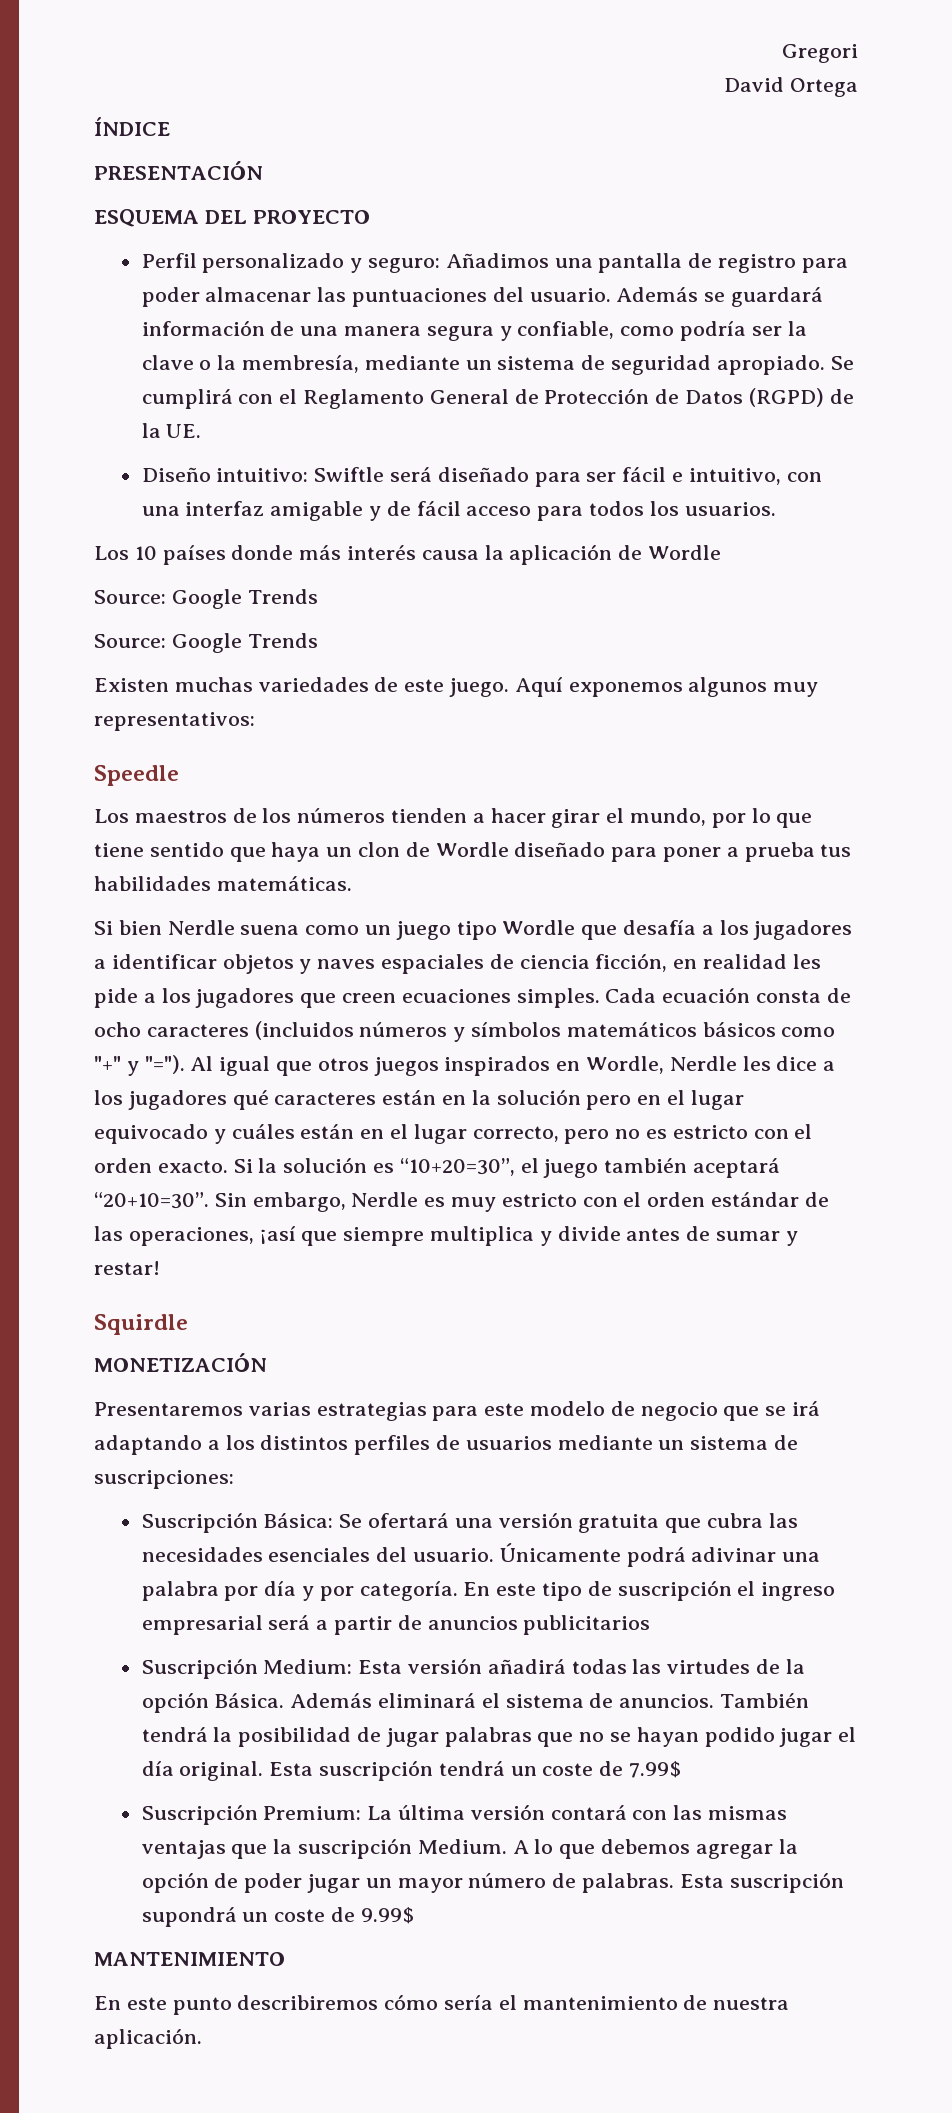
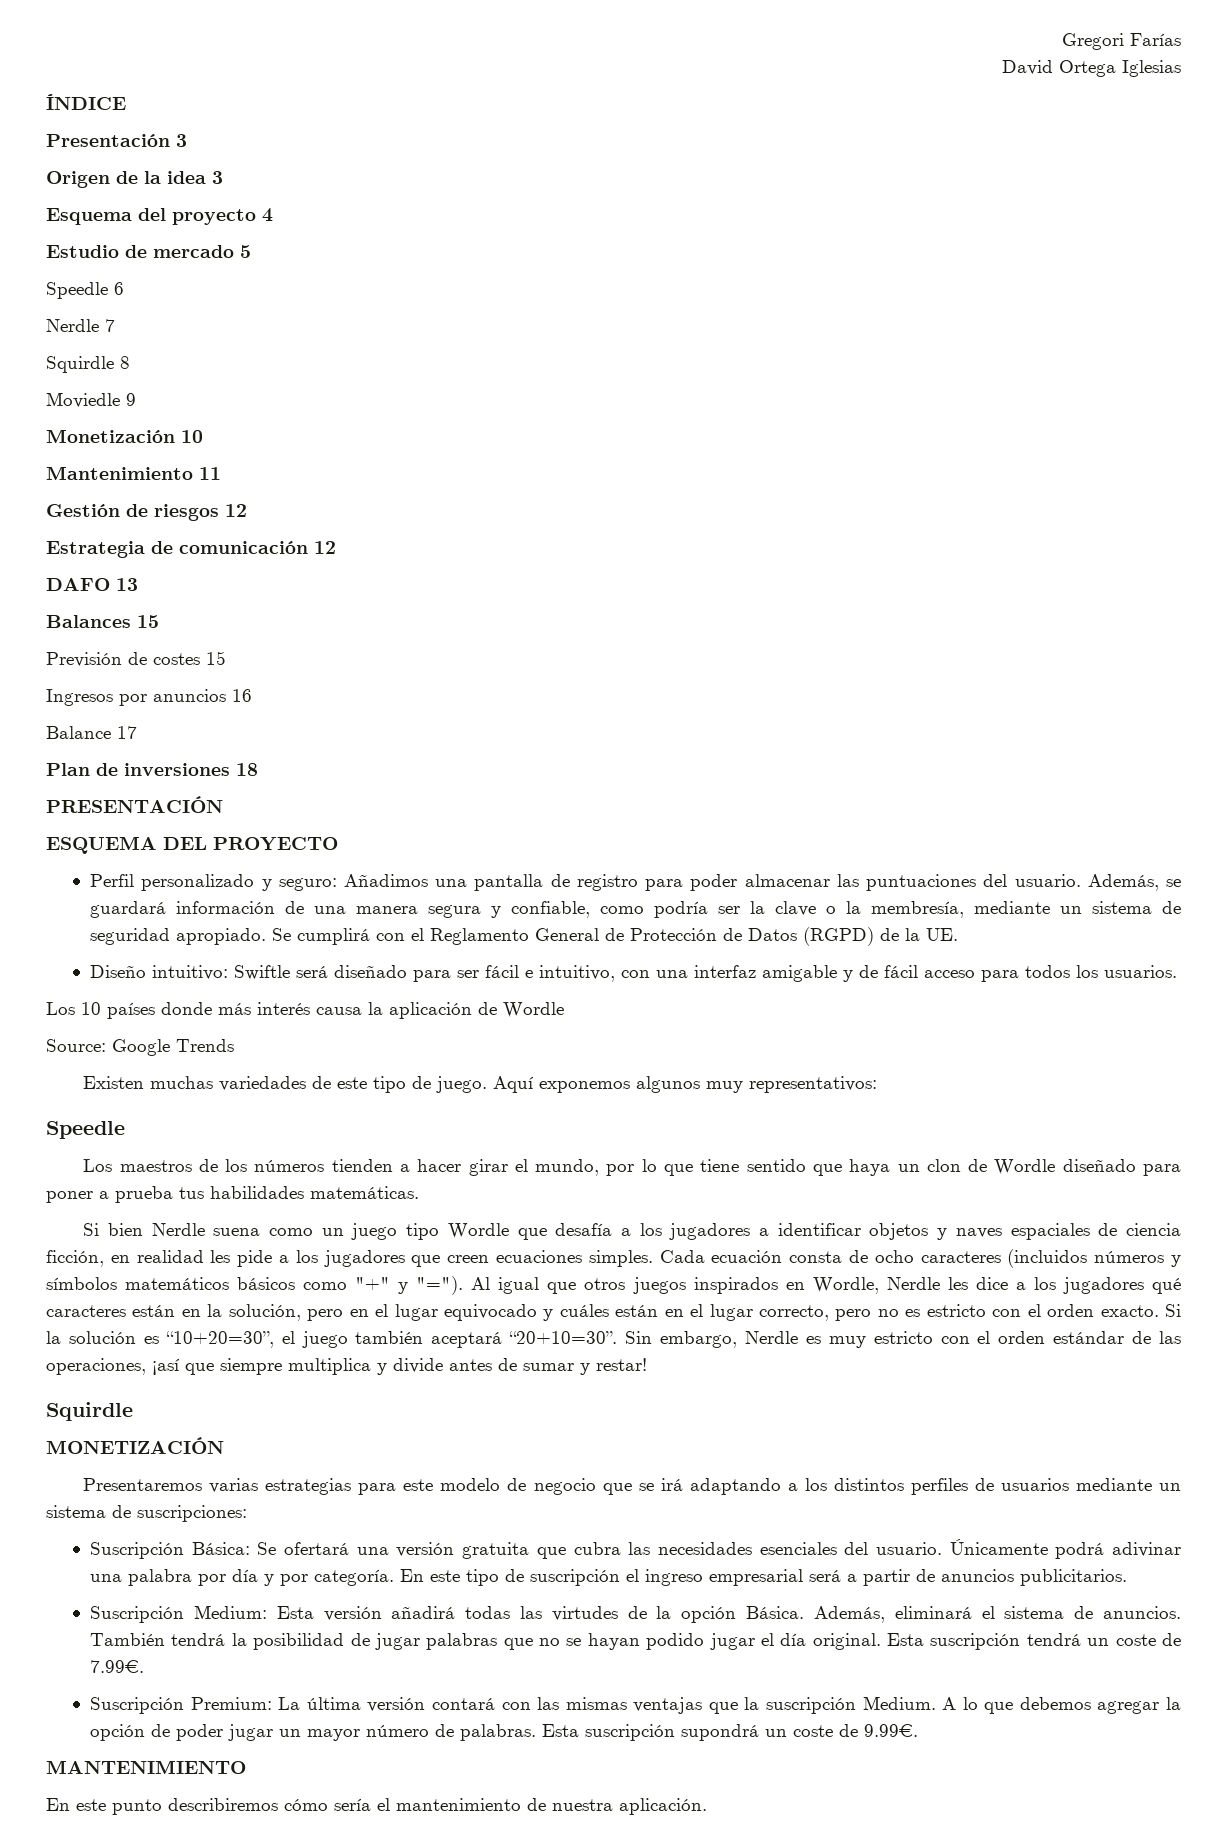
- Gregori
+ Gregori Farías
- David Ortega
+ David Ortega Iglesias
+ Presentación 3
+ Origen de la idea 3
+ Esquema del proyecto 4
+ Estudio de mercado 5
+ Speedle 6
+ Nerdle 7
+ Squirdle 8
+ Moviedle 9
+ Monetización 10
+ Mantenimiento 11
+ Gestión de riesgos 12
+ Estrategia de comunicación 12
+ DAFO 13
+ Balances 15
+ Previsión de costes 15
+ Ingresos por anuncios 16
+ Balance 17
+ Plan de inversiones 18
- Además se guardará información de una manera segura y confiable, como podría ser la clave o la membresía, mediante un sistema de seguridad apropiado.
+ Además, se guardará información de una manera segura y confiable, como podría ser la clave o la membresía, mediante un sistema de seguridad apropiado.
  Los 10 países donde más interés causa la aplicación de Wordle
- Source: Google Trends
- Existen muchas variedades de este juego.
+ Existen muchas variedades de este tipo de juego.
- Al igual que otros juegos inspirados en Wordle, Nerdle les dice a los jugadores qué caracteres están en la solución pero en el lugar equivocado y cuáles están en el lugar correcto, pero no es estricto con el orden exacto.
+ Al igual que otros juegos inspirados en Wordle, Nerdle les dice a los jugadores qué caracteres están en la solución, pero en el lugar equivocado y cuáles están en el lugar correcto, pero no es estricto con el orden exacto.
- En este tipo de suscripción el ingreso empresarial será a partir de anuncios publicitarios
+ En este tipo de suscripción el ingreso empresarial será a partir de anuncios publicitarios.
- Además eliminará el sistema de anuncios.
+ Además, eliminará el sistema de anuncios.
- Esta suscripción tendrá un coste de 7.99$
+ Esta suscripción tendrá un coste de 7.99€.
- Esta suscripción supondrá un coste de 9.99$
+ Esta suscripción supondrá un coste de 9.99€.

